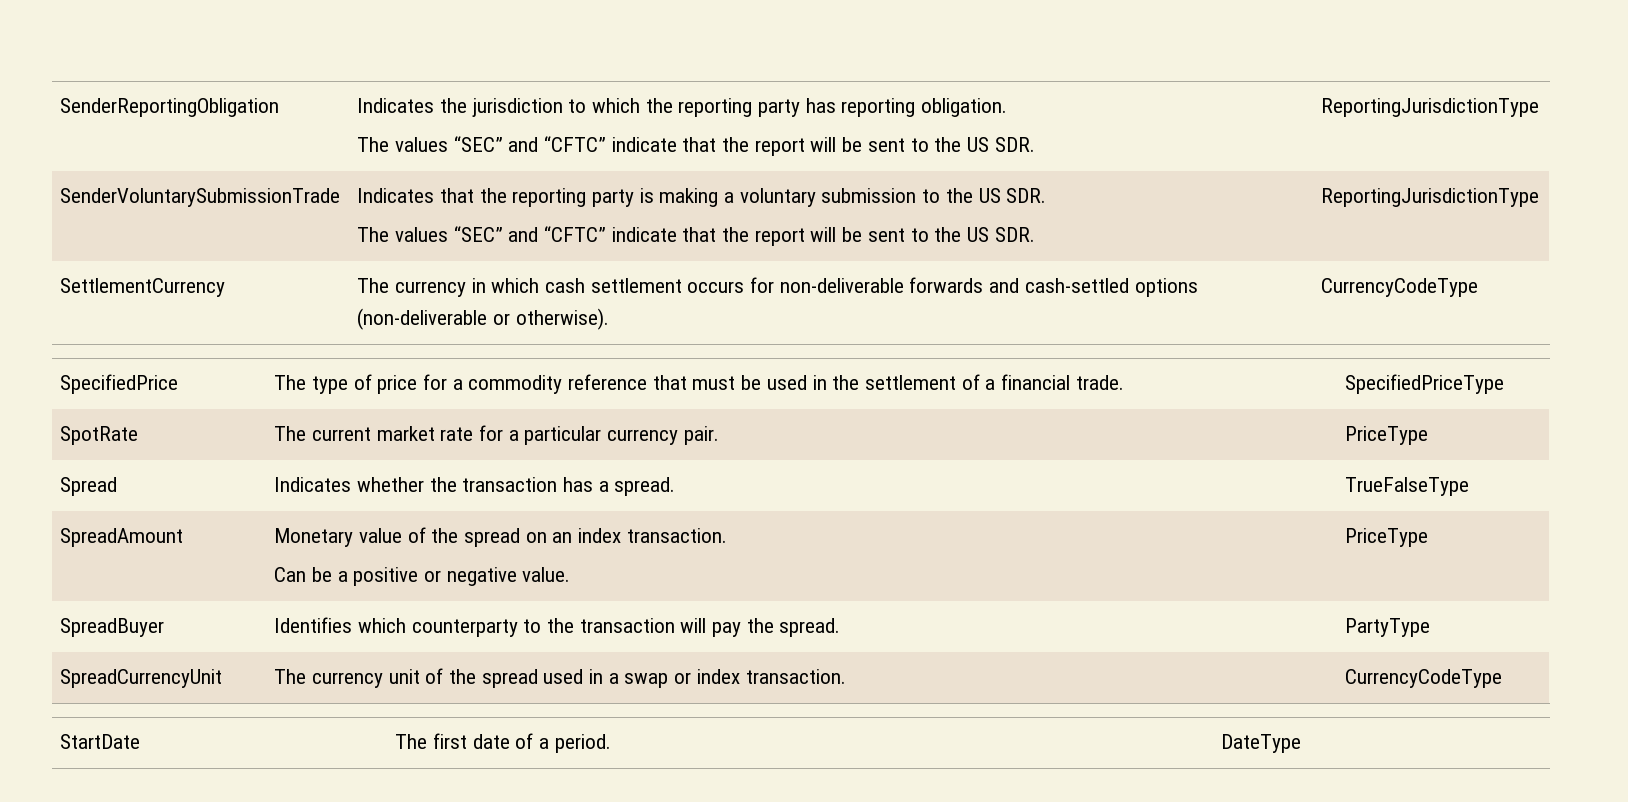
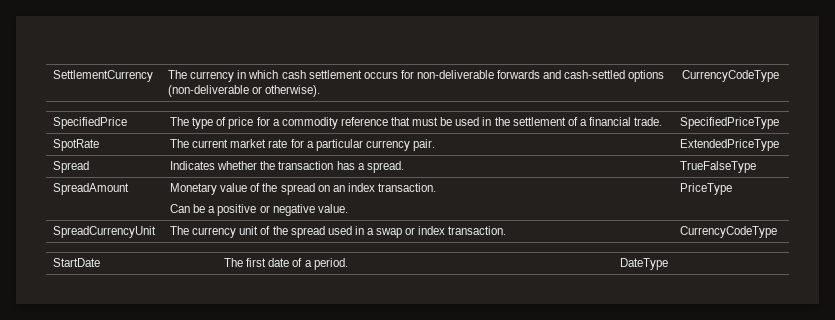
- SenderReportingObligation | Indicates the jurisdiction to which the reporting party has reporting obligation.
- The values “SEC” and “CFTC” indicate that the report will be sent to the US SDR. | ReportingJurisdictionType
- SenderVoluntarySubmissionTrade | Indicates that the reporting party is making a voluntary submission to the US SDR.
- The values “SEC” and “CFTC” indicate that the report will be sent to the US SDR. | ReportingJurisdictionType
- SpotRate | The current market rate for a particular currency pair. | PriceType
+ SpotRate | The current market rate for a particular currency pair. | ExtendedPriceType
- SpreadBuyer | Identifies which counterparty to the transaction will pay the spread. | PartyType

